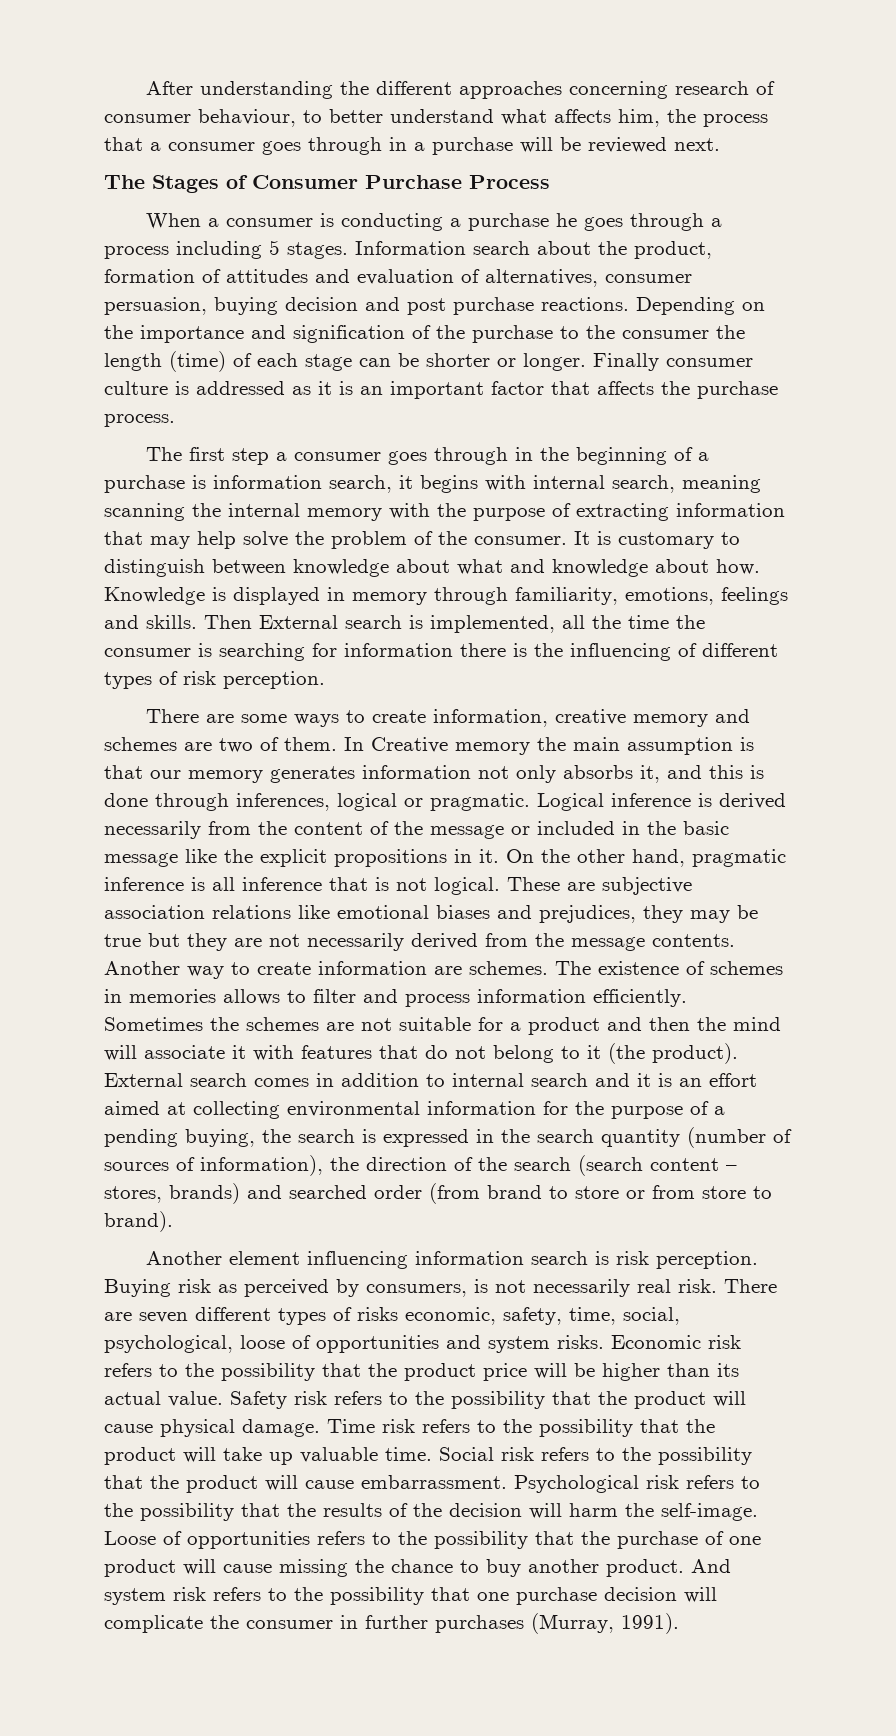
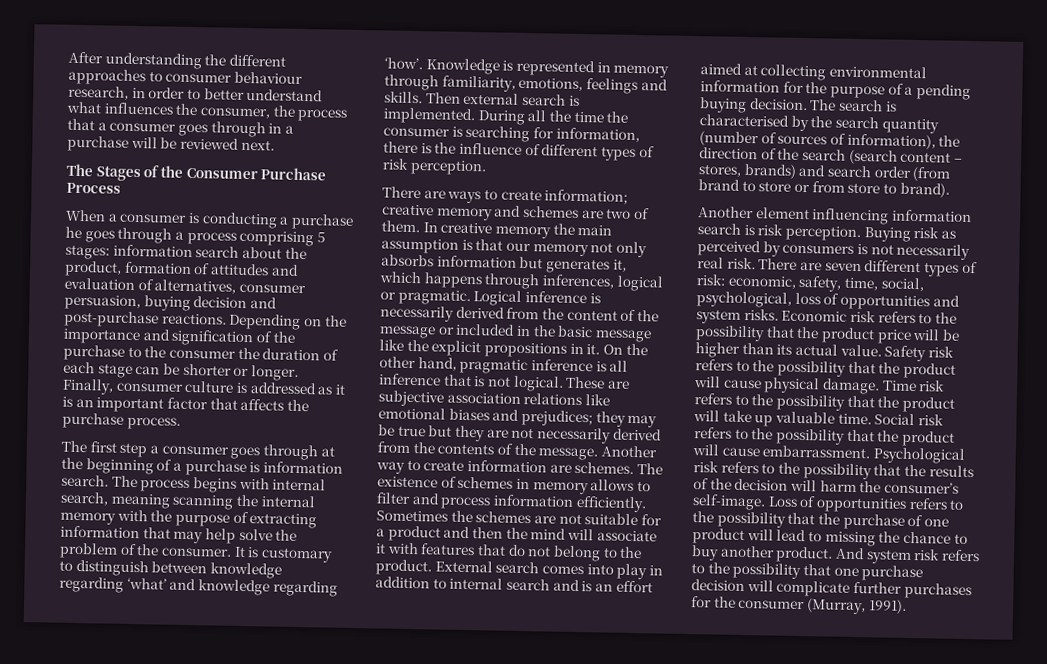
- After understanding the different approaches concerning research of consumer behaviour, to better understand what affects him, the process that a consumer goes through in a purchase will be reviewed next.
+ After understanding the different approaches to consumer behaviour research, in order to better understand what influences the consumer, the process that a consumer goes through in a purchase will be reviewed next.
- The Stages of Consumer Purchase Process
+ The Stages of the Consumer Purchase Process
- When a consumer is conducting a purchase he goes through a process including 5 stages. Information search about the product, formation of attitudes and evaluation of alternatives, consumer persuasion, buying decision and post purchase reactions.
+ When a consumer is conducting a purchase he goes through a process comprising 5 stages: information search about the product, formation of attitudes and evaluation of alternatives, consumer persuasion, buying decision and post-purchase reactions.
- Depending on the importance and signification of the purchase to the consumer the length (time) of each stage can be shorter or longer.
+ Depending on the importance and signification of the purchase to the consumer the duration of each stage can be shorter or longer.
- Finally consumer culture is addressed as it is an important factor that affects the purchase process.
+ Finally, consumer culture is addressed as it is an important factor that affects the purchase process.
- The first step a consumer goes through in the beginning of a purchase is information search, it begins with internal search, meaning scanning the internal memory with the purpose of extracting information that may help solve the problem of the consumer.
+ The first step a consumer goes through at the beginning of a purchase is information search. The process begins with internal search, meaning scanning the internal memory with the purpose of extracting information that may help solve the problem of the consumer.
- It is customary to distinguish between knowledge about what and knowledge about how.
+ It is customary to distinguish between knowledge regarding ‘what’ and knowledge regarding ‘how’.
- Knowledge is displayed in memory through familiarity, emotions, feelings and skills.
+ Knowledge is represented in memory through familiarity, emotions, feelings and skills.
- Then External search is implemented, all the time the consumer is searching for information there is the influencing of different types of risk perception.
+ Then external search is implemented. During all the time the consumer is searching for information, there is the influence of different types of risk perception.
- There are some ways to create information, creative memory and schemes are two of them.
+ There are ways to create information; creative memory and schemes are two of them.
- In Creative memory the main assumption is that our memory generates information not only absorbs it, and this is done through inferences, logical or pragmatic.
+ In creative memory the main assumption is that our memory not only absorbs information but generates it, which happens through inferences, logical or pragmatic.
- Logical inference is derived necessarily from the content of the message or included in the basic message like the explicit propositions in it.
+ Logical inference is necessarily derived from the content of the message or included in the basic message like the explicit propositions in it.
- These are subjective association relations like emotional biases and prejudices, they may be true but they are not necessarily derived from the message contents.
+ These are subjective association relations like emotional biases and prejudices; they may be true but they are not necessarily derived from the contents of the message.
- The existence of schemes in memories allows to filter and process information efficiently.
+ The existence of schemes in memory allows to filter and process information efficiently.
- Sometimes the schemes are not suitable for a product and then the mind will associate it with features that do not belong to it (the product).
+ Sometimes the schemes are not suitable for a product and then the mind will associate it with features that do not belong to the product.
- External search comes in addition to internal search and it is an effort aimed at collecting environmental information for the purpose of a pending buying, the search is expressed in the search quantity (number of sources of information), the direction of the search (search content – stores, brands) and searched order (from brand to store or from store to brand).
+ External search comes into play in addition to internal search and is an effort aimed at collecting environmental information for the purpose of a pending buying decision. The search is characterised by the search quantity (number of sources of information), the direction of the search (search content – stores, brands) and search order (from brand to store or from store to brand).
- Buying risk as perceived by consumers, is not necessarily real risk.
+ Buying risk as perceived by consumers is not necessarily real risk.
- There are seven different types of risks economic, safety, time, social, psychological, loose of opportunities and system risks.
+ There are seven different types of risk: economic, safety, time, social, psychological, loss of opportunities and system risks.
- Psychological risk refers to the possibility that the results of the decision will harm the self-image. Loose of opportunities refers to the possibility that the purchase of one product will cause missing the chance to buy another product.
+ Psychological risk refers to the possibility that the results of the decision will harm the consumer’s self-image. Loss of opportunities refers to the possibility that the purchase of one product will lead to missing the chance to buy another product.
- And system risk refers to the possibility that one purchase decision will complicate the consumer in further purchases (Murray, 1991).
+ And system risk refers to the possibility that one purchase decision will complicate further purchases for the consumer (Murray, 1991).

